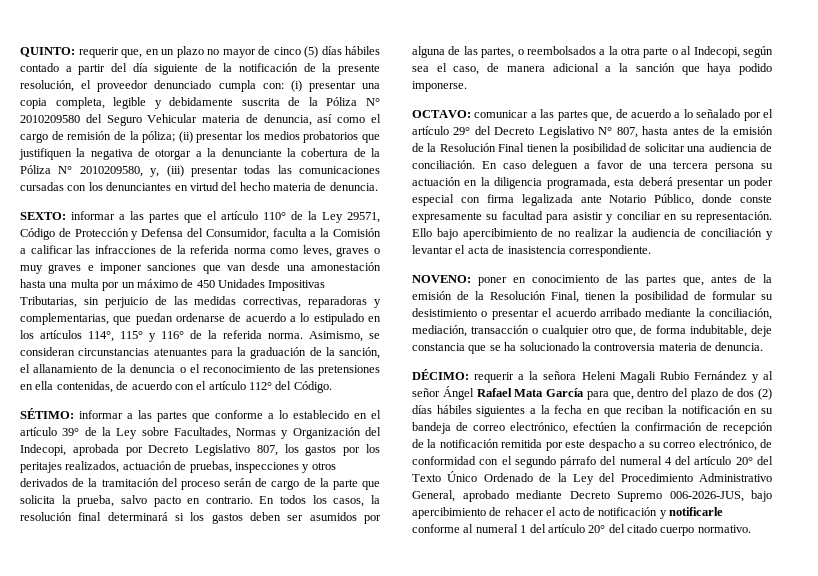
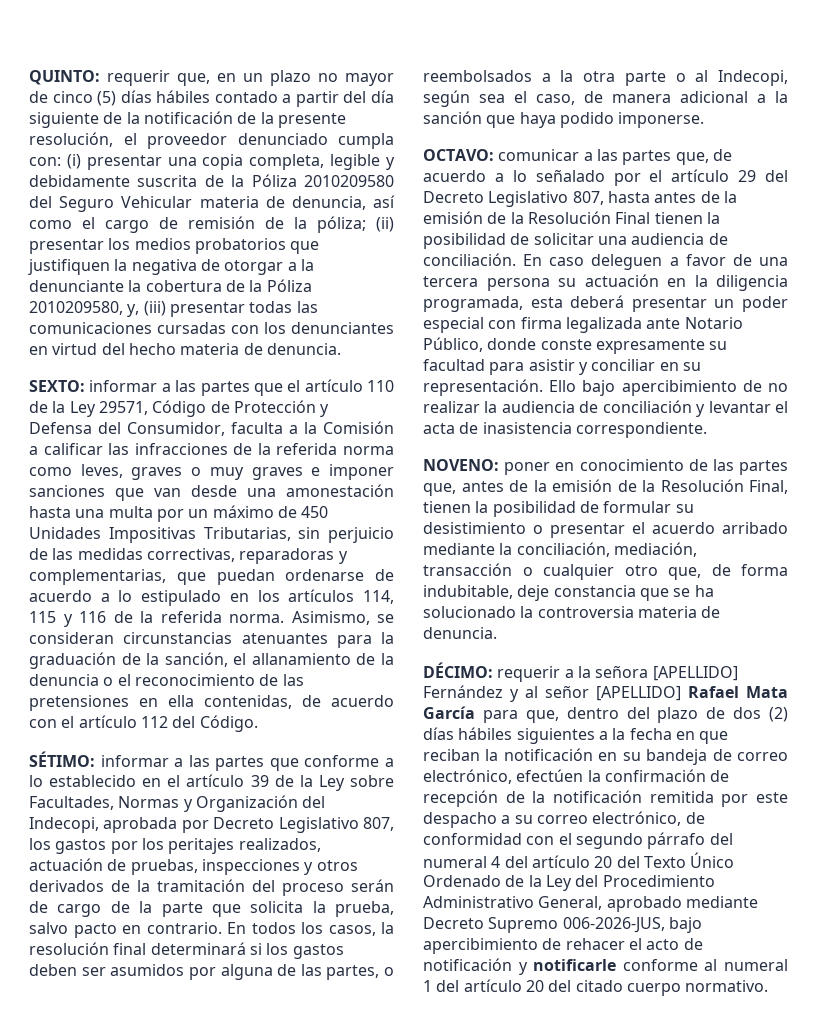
- (i) presentar una copia completa, legible y debidamente suscrita de la Póliza N° 2010209580 del Seguro Vehicular materia de denuncia, así como el cargo de remisión de la póliza;
+ (i) presentar una copia completa, legible y debidamente suscrita de la Póliza 2010209580 del Seguro Vehicular materia de denuncia, así como el cargo de remisión de la póliza;
- (ii) presentar los medios probatorios que justifiquen la negativa de otorgar a la denunciante la cobertura de la Póliza N° 2010209580, y, (iii) presentar todas las comunicaciones cursadas con los denunciantes en virtud del hecho materia de denuncia.
+ (ii) presentar los medios probatorios que justifiquen la negativa de otorgar a la denunciante la cobertura de la Póliza 2010209580, y, (iii) presentar todas las comunicaciones cursadas con los denunciantes en virtud del hecho materia de denuncia.
- informar a las partes que el artículo 110° de la Ley 29571, Código de Protección y Defensa del Consumidor, faculta a la Comisión a calificar las infracciones de la referida norma como leves, graves o muy graves e imponer sanciones que van desde una amonestación hasta una multa por un máximo de 450 Unidades Impositivas Tributarias, sin perjuicio de las medidas correctivas, reparadoras y complementarias, que puedan ordenarse de acuerdo a lo estipulado en los artículos 114°, 115° y 116° de la referida norma.
+ informar a las partes que el artículo 110 de la Ley 29571, Código de Protección y Defensa del Consumidor, faculta a la Comisión a calificar las infracciones de la referida norma como leves, graves o muy graves e imponer sanciones que van desde una amonestación hasta una multa por un máximo de 450 Unidades Impositivas Tributarias, sin perjuicio de las medidas correctivas, reparadoras y complementarias, que puedan ordenarse de acuerdo a lo estipulado en los artículos 114, 115 y 116 de la referida norma.
- Asimismo, se consideran circunstancias atenuantes para la graduación de la sanción, el allanamiento de la denuncia o el reconocimiento de las pretensiones en ella contenidas, de acuerdo con el artículo 112° del Código.
+ Asimismo, se consideran circunstancias atenuantes para la graduación de la sanción, el allanamiento de la denuncia o el reconocimiento de las pretensiones en ella contenidas, de acuerdo con el artículo 112 del Código.
- SÉTIMO: informar a las partes que conforme a lo establecido en el artículo 39° de la Ley sobre Facultades, Normas y Organización del Indecopi, aprobada por Decreto Legislativo 807, los gastos por los peritajes realizados, actuación de pruebas, inspecciones y otros derivados de la tramitación del proceso serán de cargo de la parte que solicita la prueba, salvo pacto en contrario.
+ SÉTIMO: informar a las partes que conforme a lo establecido en el artículo 39 de la Ley sobre Facultades, Normas y Organización del Indecopi, aprobada por Decreto Legislativo 807, los gastos por los peritajes realizados, actuación de pruebas, inspecciones y otros derivados de la tramitación del proceso serán de cargo de la parte que solicita la prueba, salvo pacto en contrario.
- OCTAVO: comunicar a las partes que, de acuerdo a lo señalado por el artículo 29° del Decreto Legislativo N° 807, hasta antes de la emisión de la Resolución Final tienen la posibilidad de solicitar una audiencia de conciliación.
+ OCTAVO: comunicar a las partes que, de acuerdo a lo señalado por el artículo 29 del Decreto Legislativo 807, hasta antes de la emisión de la Resolución Final tienen la posibilidad de solicitar una audiencia de conciliación.
- requerir a la señora Heleni Magali Rubio Fernández y al señor Ángel Rafael Mata García para que, dentro del plazo de dos (2) días hábiles siguientes a la fecha en que reciban la notificación en su bandeja de correo electrónico, efectúen la confirmación de recepción de la notificación remitida por este despacho a su correo electrónico, de conformidad con el segundo párrafo del numeral 4 del artículo 20° del Texto Único Ordenado de la Ley del Procedimiento Administrativo General, aprobado mediante Decreto Supremo 006-2026-JUS, bajo apercibimiento de rehacer el acto de notificación y notificarle conforme al numeral 1 del artículo 20° del citado cuerpo normativo.
+ requerir a la señora [APELLIDO] Fernández y al señor [APELLIDO] Rafael Mata García para que, dentro del plazo de dos (2) días hábiles siguientes a la fecha en que reciban la notificación en su bandeja de correo electrónico, efectúen la confirmación de recepción de la notificación remitida por este despacho a su correo electrónico, de conformidad con el segundo párrafo del numeral 4 del artículo 20 del Texto Único Ordenado de la Ley del Procedimiento Administrativo General, aprobado mediante Decreto Supremo 006-2026-JUS, bajo apercibimiento de rehacer el acto de notificación y notificarle conforme al numeral 1 del artículo 20 del citado cuerpo normativo.

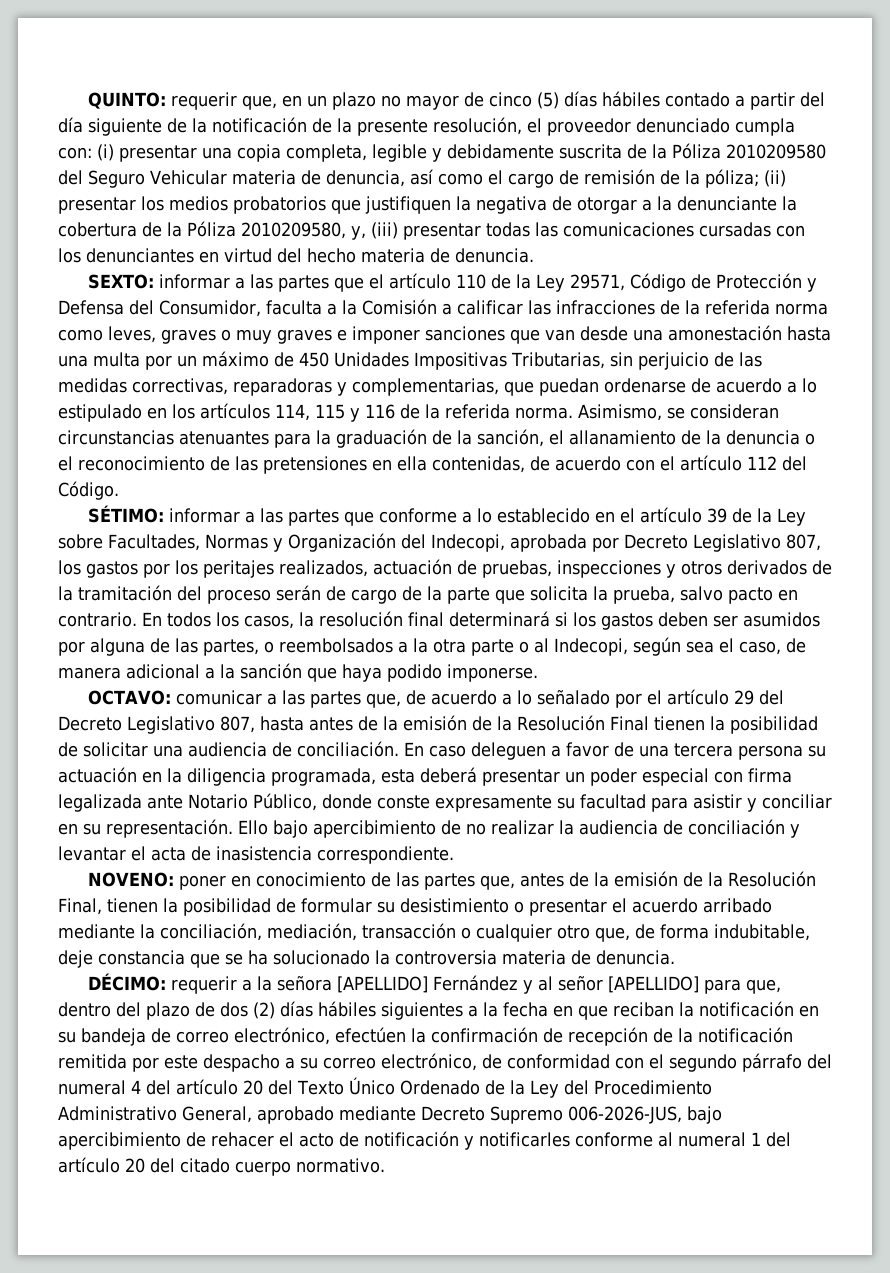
- requerir a la señora [APELLIDO] Fernández y al señor [APELLIDO] Rafael Mata García para que, dentro del plazo de dos (2) días hábiles siguientes a la fecha en que reciban la notificación en su bandeja de correo electrónico, efectúen la confirmación de recepción de la notificación remitida por este despacho a su correo electrónico, de conformidad con el segundo párrafo del numeral 4 del artículo 20 del Texto Único Ordenado de la Ley del Procedimiento Administrativo General, aprobado mediante Decreto Supremo 006-2026-JUS, bajo apercibimiento de rehacer el acto de notificación y notificarle conforme al numeral 1 del artículo 20 del citado cuerpo normativo.
+ requerir a la señora [APELLIDO] Fernández y al señor [APELLIDO] para que, dentro del plazo de dos (2) días hábiles siguientes a la fecha en que reciban la notificación en su bandeja de correo electrónico, efectúen la confirmación de recepción de la notificación remitida por este despacho a su correo electrónico, de conformidad con el segundo párrafo del numeral 4 del artículo 20 del Texto Único Ordenado de la Ley del Procedimiento Administrativo General, aprobado mediante Decreto Supremo 006-2026-JUS, bajo apercibimiento de rehacer el acto de notificación y notificarles conforme al numeral 1 del artículo 20 del citado cuerpo normativo.

